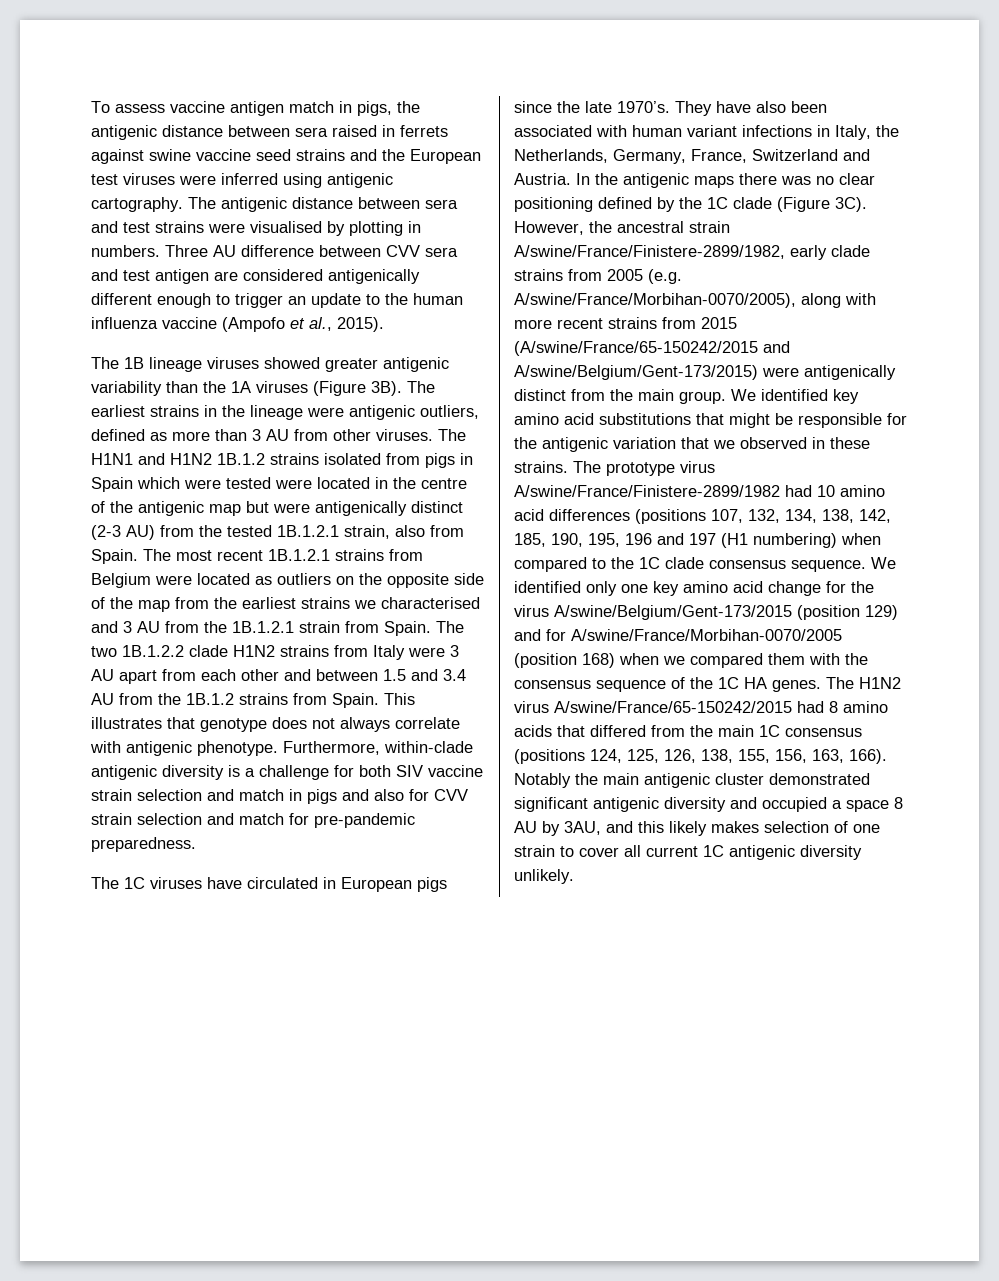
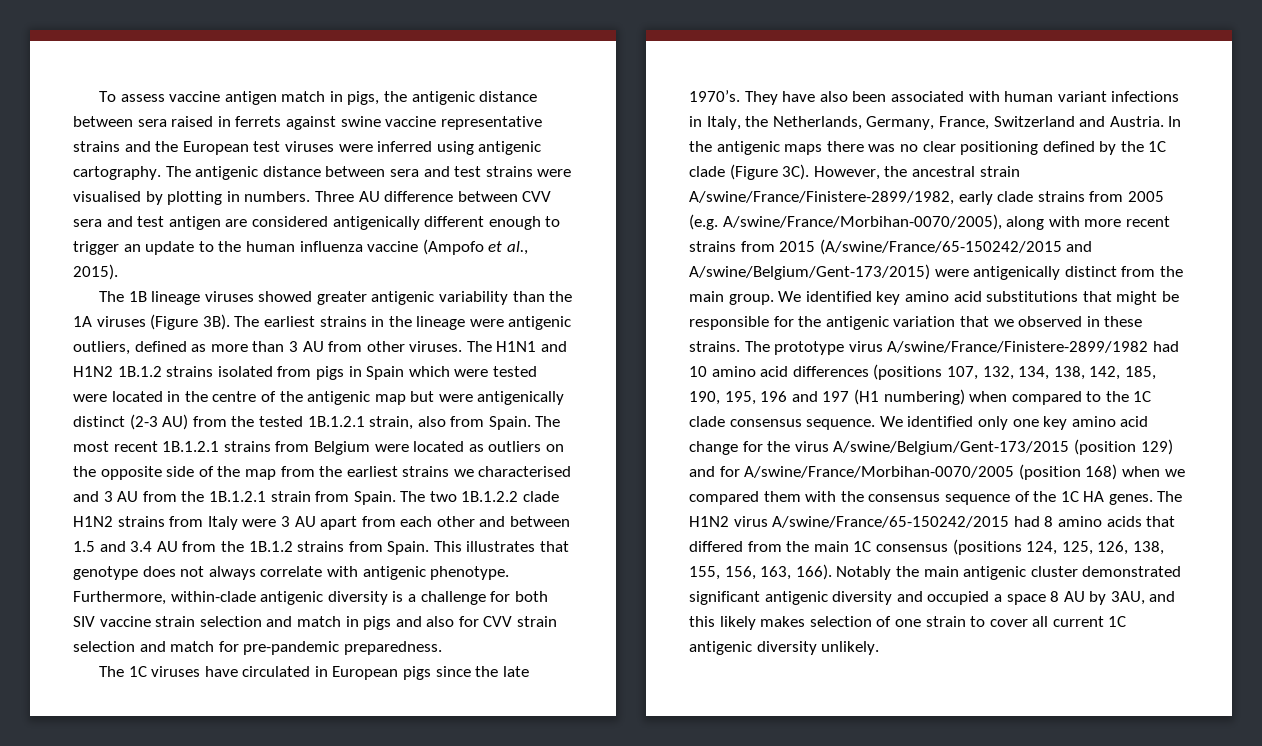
- To assess vaccine antigen match in pigs, the antigenic distance between sera raised in ferrets against swine vaccine seed strains and the European test viruses were inferred using antigenic cartography.
+ To assess vaccine antigen match in pigs, the antigenic distance between sera raised in ferrets against swine vaccine representative strains and the European test viruses were inferred using antigenic cartography.

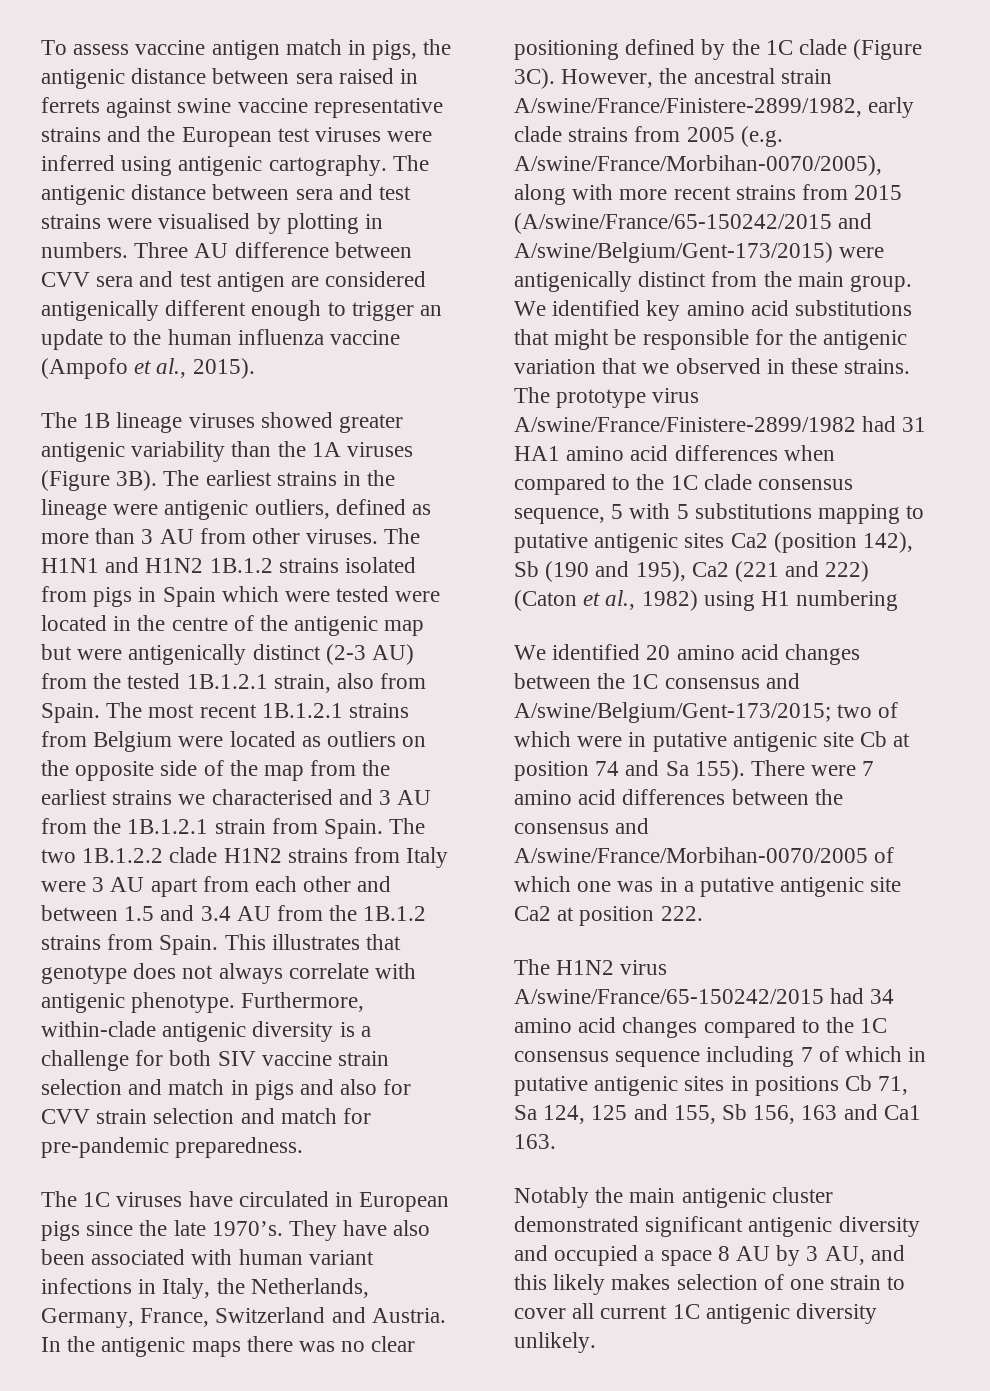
- The prototype virus A/swine/France/Finistere-2899/1982 had 10 amino acid differences (positions 107, 132, 134, 138, 142, 185, 190, 195, 196 and 197 (H1 numbering) when compared to the 1C clade consensus sequence. We identified only one key amino acid change for the virus A/swine/Belgium/Gent-173/2015 (position 129) and for A/swine/France/Morbihan-0070/2005 (position 168) when we compared them with the consensus sequence of the 1C HA genes. The H1N2 virus A/swine/France/65-150242/2015 had 8 amino acids that differed from the main 1C consensus (positions 124, 125, 126, 138, 155, 156, 163, 166). Notably the main antigenic cluster demonstrated significant antigenic diversity and occupied a space 8 AU by 3AU, and this likely makes selection of one strain to cover all current 1C antigenic diversity unlikely.
+ The prototype virus A/swine/France/Finistere-2899/1982 had 31 HA1 amino acid differences when compared to the 1C clade consensus sequence, 5 with 5 substitutions mapping to putative antigenic sites Ca2 (position 142), Sb (190 and 195), Ca2 (221 and 222) (Caton et al., 1982) using H1 numbering
+ We identified 20 amino acid changes between the 1C consensus and A/swine/Belgium/Gent-173/2015; two of which were in putative antigenic site Cb at position 74 and Sa 155). There were 7 amino acid differences between the consensus and A/swine/France/Morbihan-0070/2005 of which one was in a putative antigenic site Ca2 at position 222.
+ The H1N2 virus A/swine/France/65-150242/2015 had 34 amino acid changes compared to the 1C consensus sequence including 7 of which in putative antigenic sites in positions Cb 71, Sa 124, 125 and 155, Sb 156, 163 and Ca1 163.
+ Notably the main antigenic cluster demonstrated significant antigenic diversity and occupied a space 8 AU by 3 AU, and this likely makes selection of one strain to cover all current 1C antigenic diversity unlikely.

